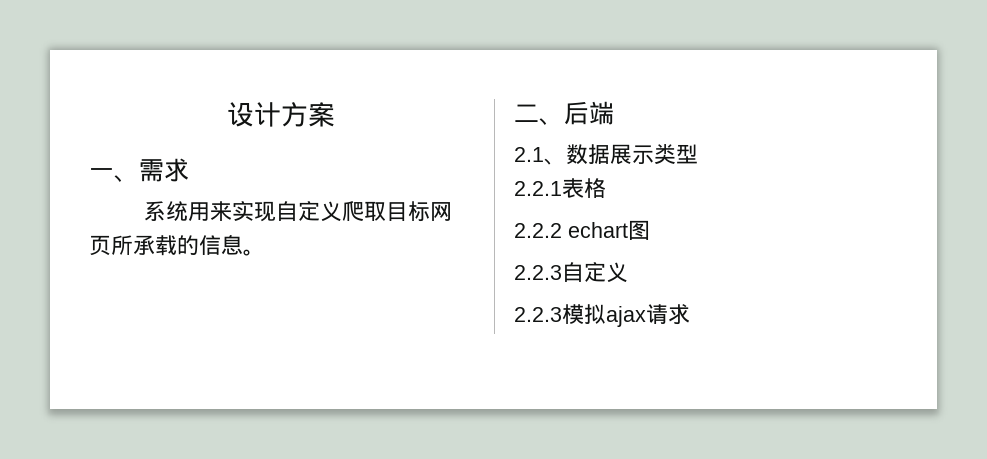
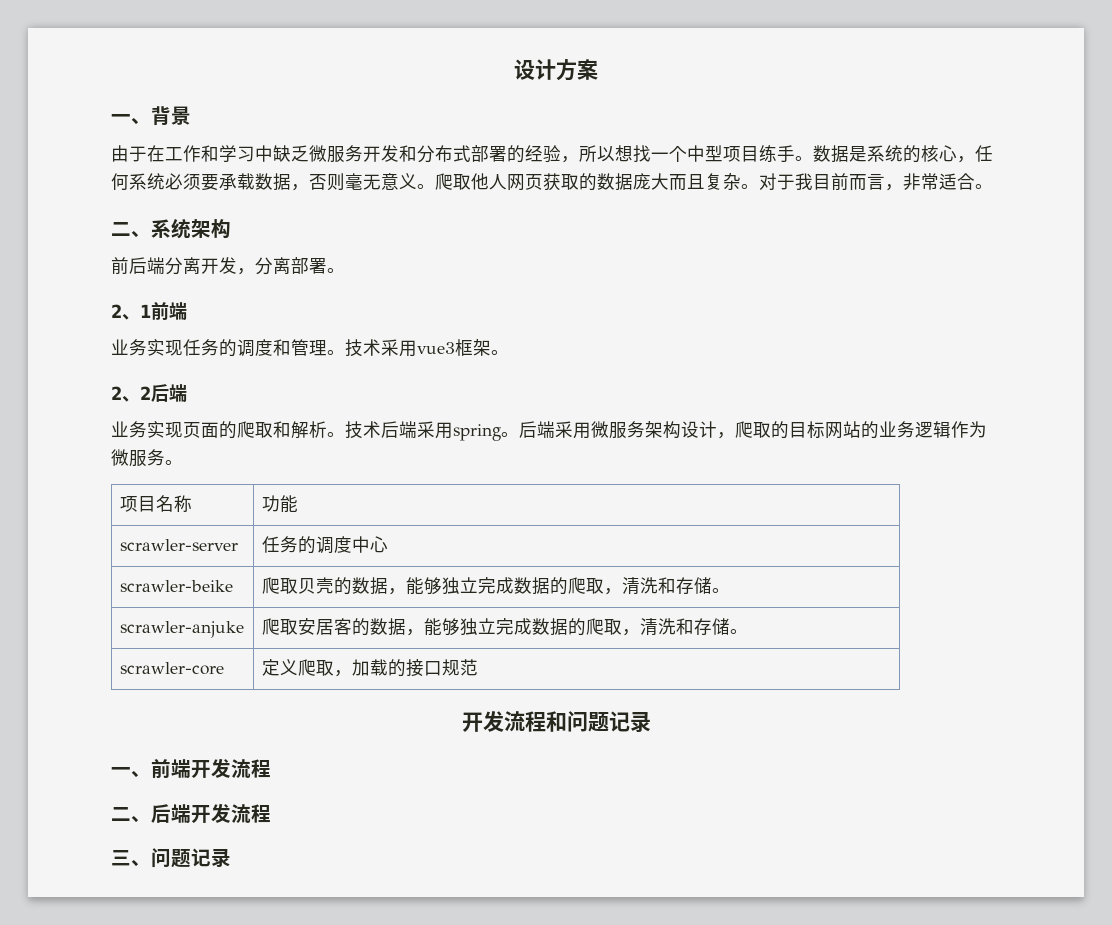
- 一、需求
- 系统用来实现自定义爬取目标网页所承载的信息。
- 二、后端
- 2.1、数据展示类型
- 2.2.1表格
- 2.2.2 echart图
- 2.2.3自定义
- 2.2.3模拟ajax请求
+ 一、背景
+ 由于在工作和学习中缺乏微服务开发和分布式部署的经验，所以想找一个中型项目练手。数据是系统的核心，任何系统必须要承载数据，否则毫无意义。爬取他人网页获取的数据庞大而且复杂。对于我目前而言，非常适合。
+ 二、系统架构
+ 前后端分离开发，分离部署。
+ 2、1前端
+ 业务实现任务的调度和管理。技术采用vue3框架。
+ 2、2后端
+ 业务实现页面的爬取和解析。技术后端采用spring。后端采用微服务架构设计，爬取的目标网站的业务逻辑作为微服务。
+ 项目名称 | 功能
+ scrawler-server | 任务的调度中心
+ scrawler-beike | 爬取贝壳的数据，能够独立完成数据的爬取，清洗和存储。
+ scrawler-anjuke | 爬取安居客的数据，能够独立完成数据的爬取，清洗和存储。
+ scrawler-core | 定义爬取，加载的接口规范
+ 开发流程和问题记录
+ 一、前端开发流程
+ 二、后端开发流程
+ 三、问题记录

